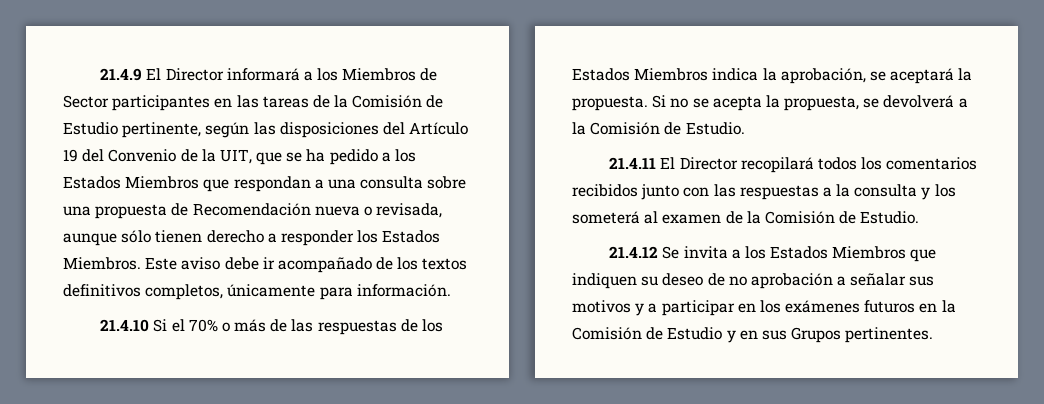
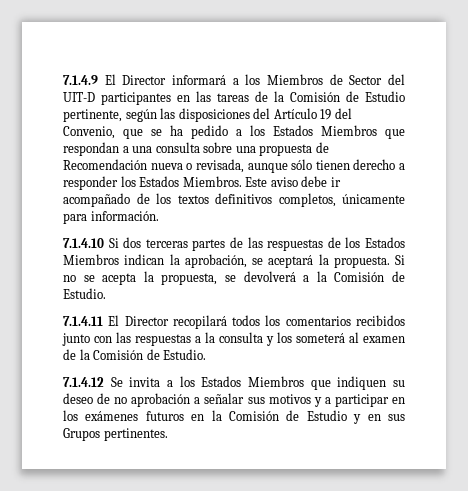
- 21.4.9 El Director informará a los Miembros de Sector participantes en las tareas de la Comisión de Estudio pertinente, según las disposiciones del Artículo 19 del Convenio de la UIT, que se ha pedido a los Estados Miembros que respondan a una consulta sobre una propuesta de Recomendación nueva o revisada, aunque sólo tienen derecho a responder los Estados Miembros.
+ 7.1.4.9 El Director informará a los Miembros de Sector del UIT-D participantes en las tareas de la Comisión de Estudio pertinente, según las disposiciones del Artículo 19 del Convenio, que se ha pedido a los Estados Miembros que respondan a una consulta sobre una propuesta de Recomendación nueva o revisada, aunque sólo tienen derecho a responder los Estados Miembros.
- 21.4.10 Si el 70% o más de las respuestas de los Estados Miembros indica la aprobación, se aceptará la propuesta.
+ 7.1.4.10 Si dos terceras partes de las respuestas de los Estados Miembros indican la aprobación, se aceptará la propuesta.
- 21.4.11 El Director recopilará todos los comentarios recibidos junto con las respuestas a la consulta y los someterá al examen de la Comisión de Estudio.
+ 7.1.4.11 El Director recopilará todos los comentarios recibidos junto con las respuestas a la consulta y los someterá al examen de la Comisión de Estudio.
- 21.4.12 Se invita a los Estados Miembros que indiquen su deseo de no aprobación a señalar sus motivos y a participar en los exámenes futuros en la Comisión de Estudio y en sus Grupos pertinentes.
+ 7.1.4.12 Se invita a los Estados Miembros que indiquen su deseo de no aprobación a señalar sus motivos y a participar en los exámenes futuros en la Comisión de Estudio y en sus Grupos pertinentes.

